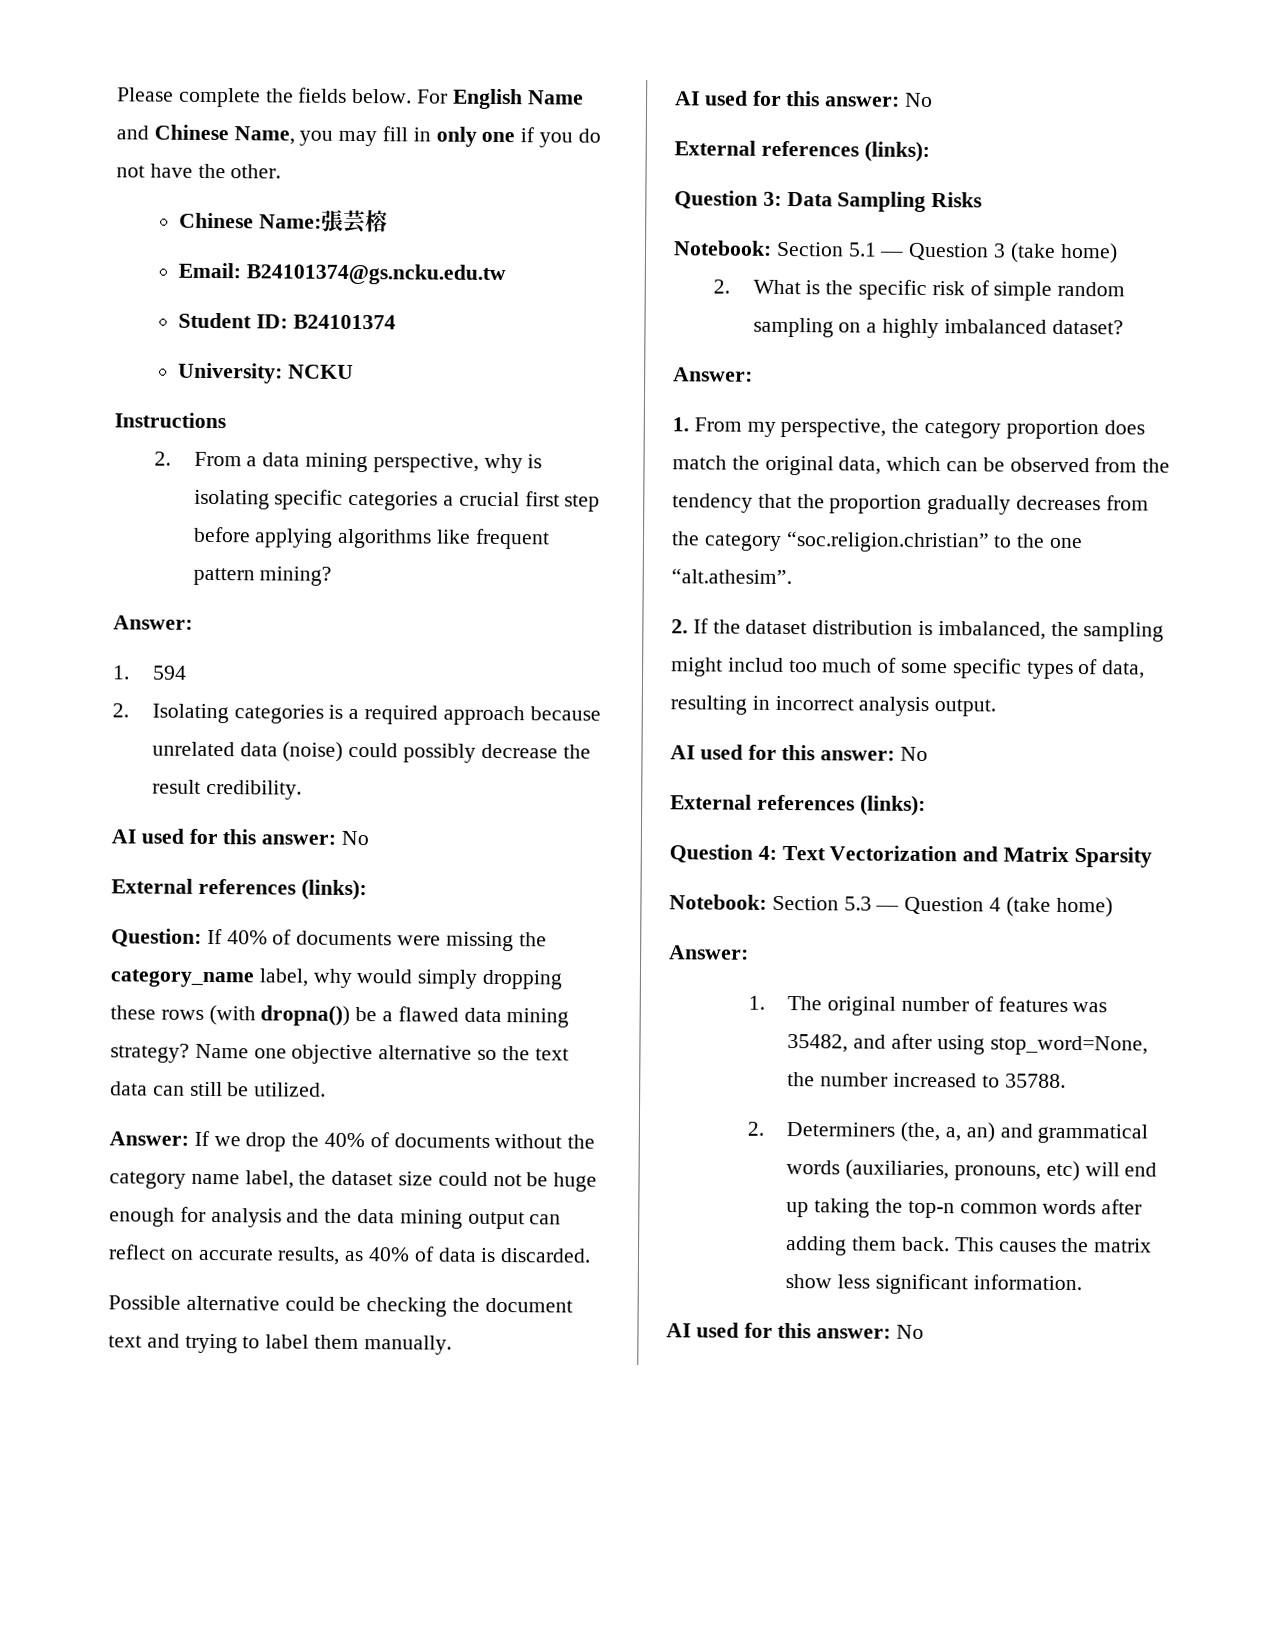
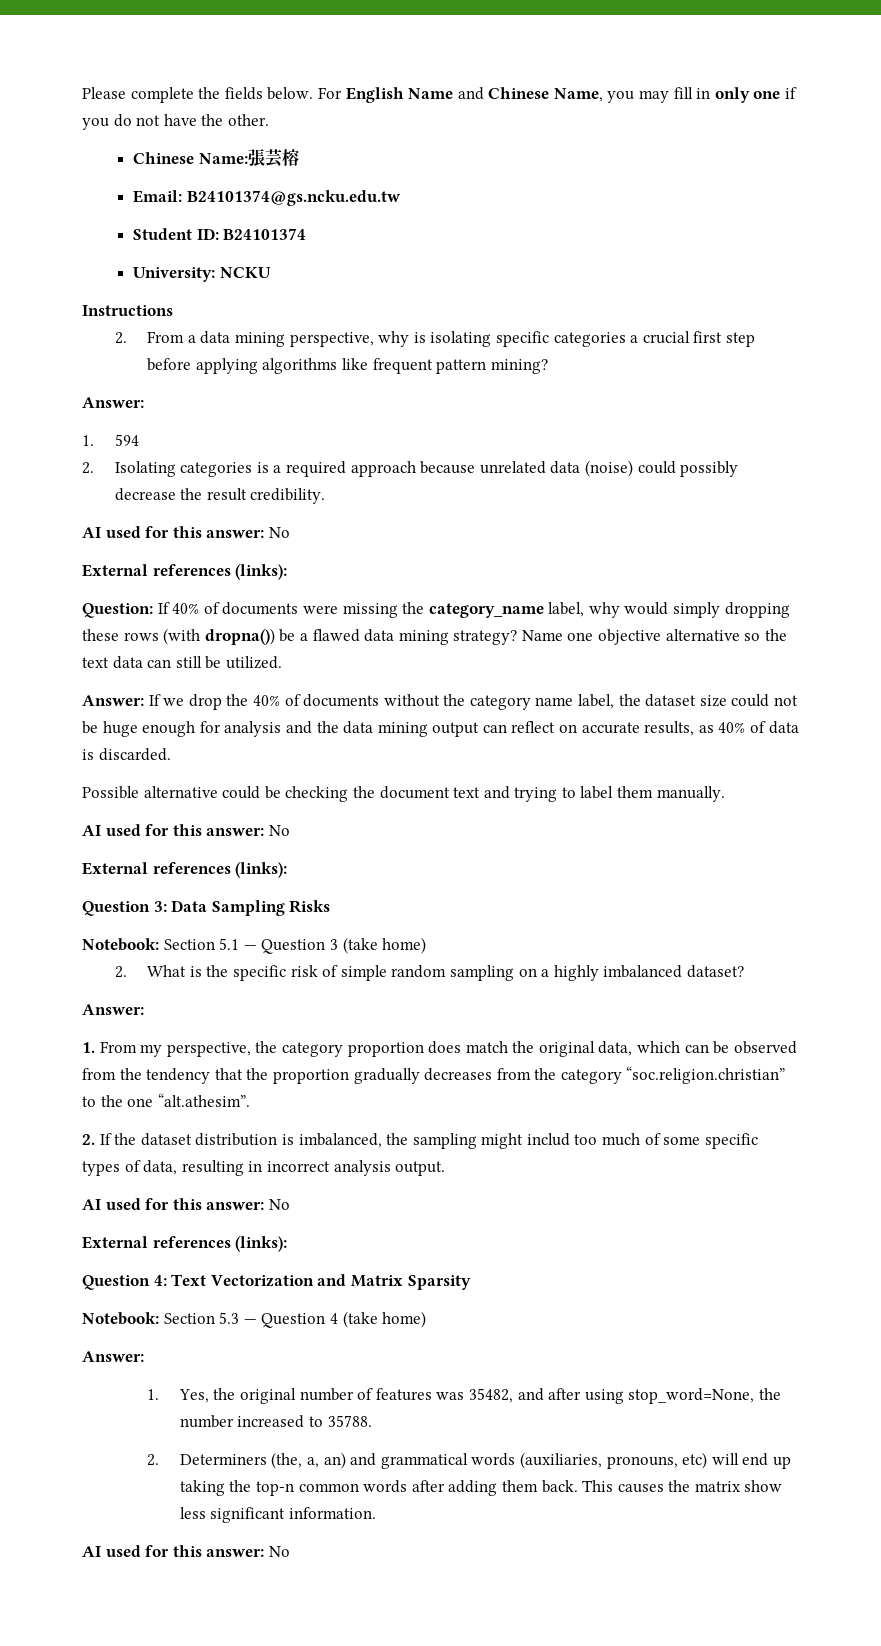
- 1. The original number of features was 35482, and after using stop_word=None, the number increased to 35788.
+ 1. Yes, the original number of features was 35482, and after using stop_word=None, the number increased to 35788.

